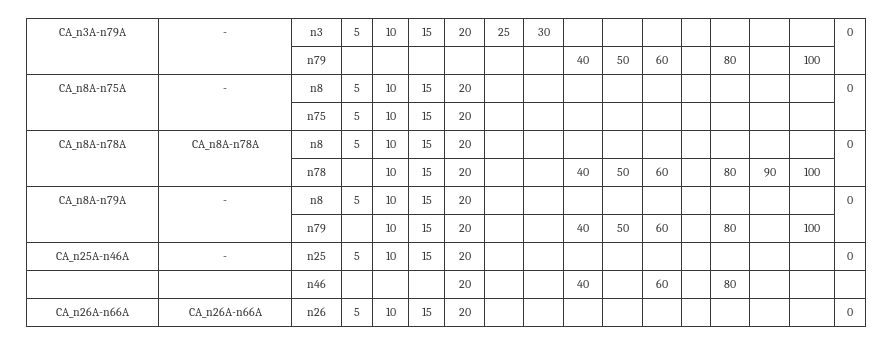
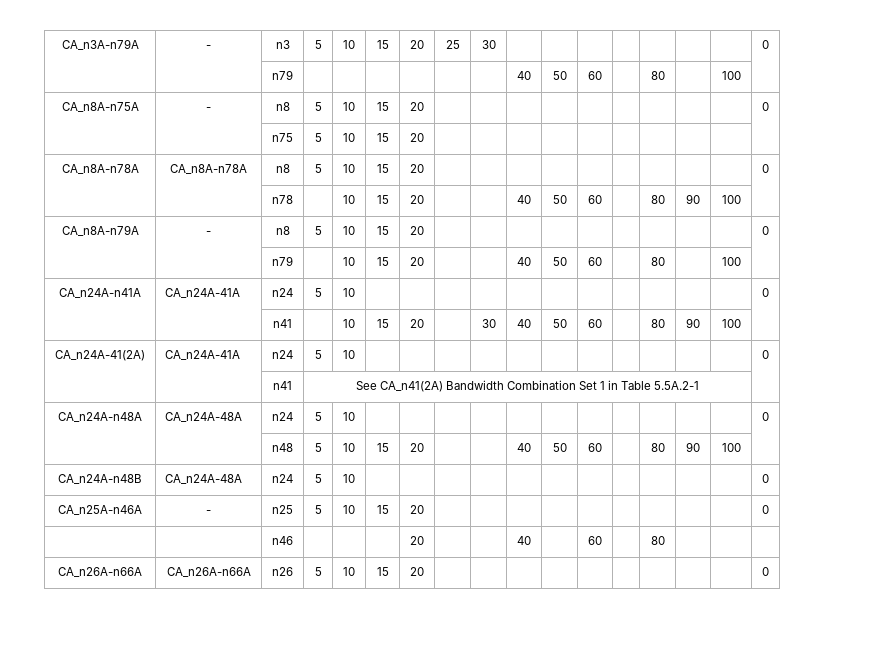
+ CA_n24A-n41A | CA_n24A-41A | n24 | 5 | 10 | | | | | | | | | | | | 0
+ | | n41 | | 10 | 15 | 20 | | 30 | 40 | 50 | 60 | | 80 | 90 | 100 |
+ CA_n24A-41(2A) | CA_n24A-41A | n24 | 5 | 10 | | | | | | | | | | | | 0
+ | | n41 | See CA_n41(2A) Bandwidth Combination Set 1 in Table 5.5A.2-1 |
+ CA_n24A-n48A | CA_n24A-48A | n24 | 5 | 10 | | | | | | | | | | | | 0
+ | | n48 | 5 | 10 | 15 | 20 | | | 40 | 50 | 60 | | 80 | 90 | 100 |
+ CA_n24A-n48B | CA_n24A-48A | n24 | 5 | 10 | | | | | | | | | | | | 0

